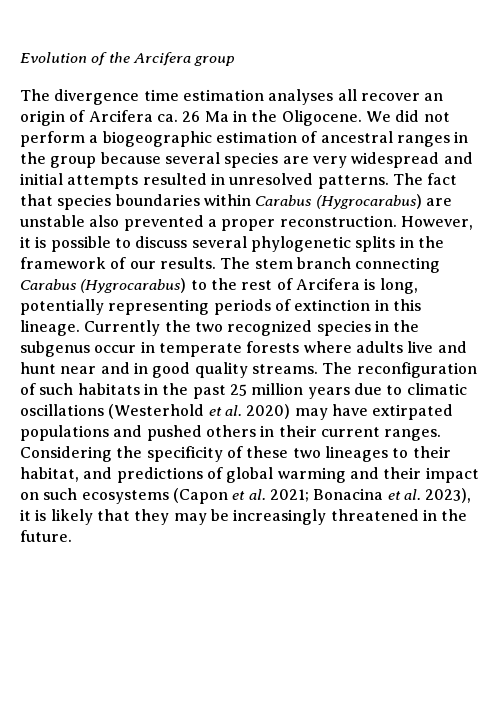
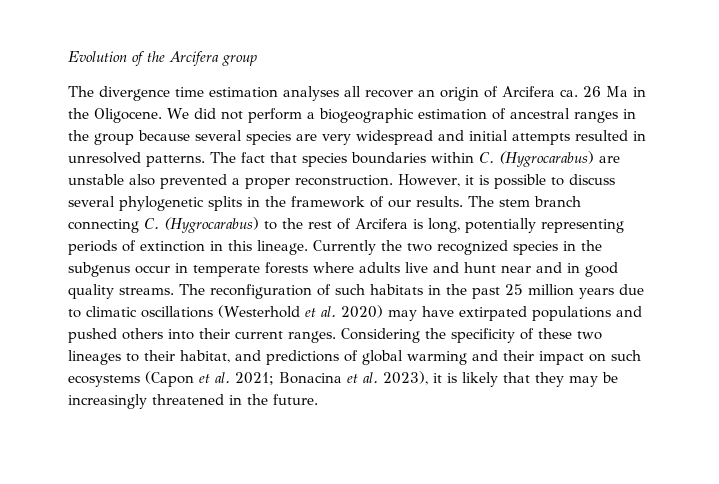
- The fact that species boundaries within Carabus (Hygrocarabus) are unstable also prevented a proper reconstruction.
+ The fact that species boundaries within C. (Hygrocarabus) are unstable also prevented a proper reconstruction.
- The stem branch connecting Carabus (Hygrocarabus) to the rest of Arcifera is long, potentially representing periods of extinction in this lineage.
+ The stem branch connecting C. (Hygrocarabus) to the rest of Arcifera is long, potentially representing periods of extinction in this lineage.
- The reconfiguration of such habitats in the past 25 million years due to climatic oscillations (Westerhold et al. 2020) may have extirpated populations and pushed others in their current ranges.
+ The reconfiguration of such habitats in the past 25 million years due to climatic oscillations (Westerhold et al. 2020) may have extirpated populations and pushed others into their current ranges.

